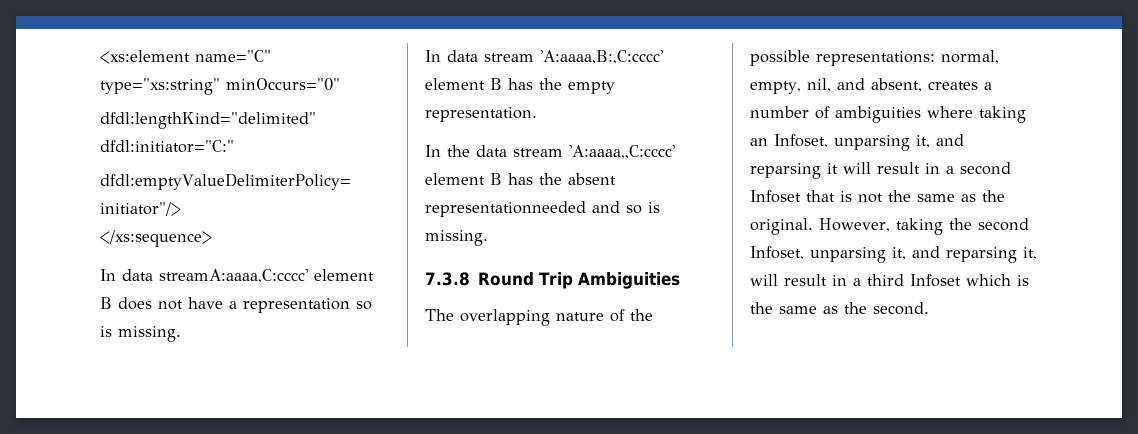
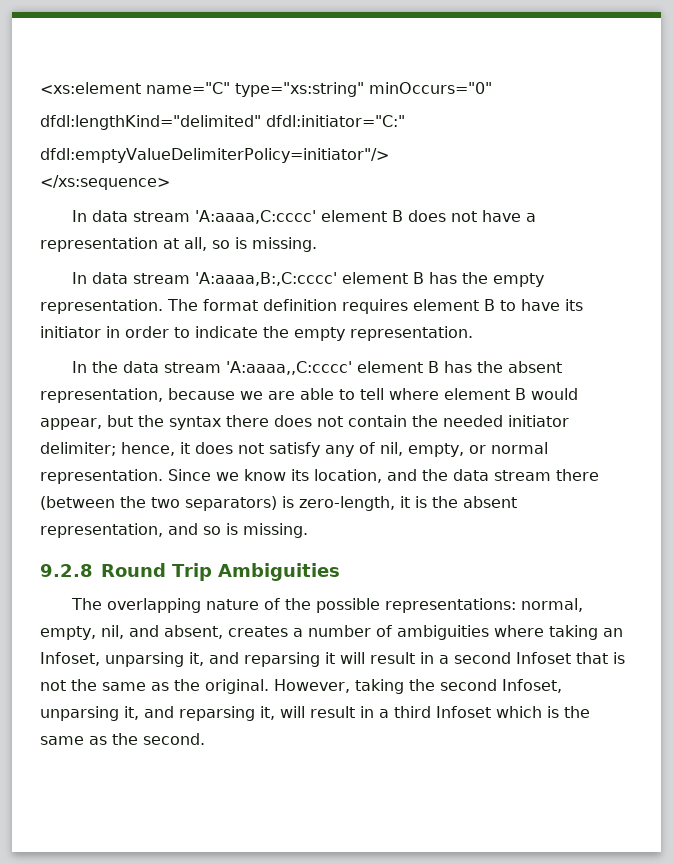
- In data streamA:aaaa,C:cccc' element B does not have a representation so is missing.
+ In data stream 'A:aaaa,C:cccc' element B does not have a representation at all, so is missing.
+ The format definition requires element B to have its initiator in order to indicate the empty representation.
- In the data stream 'A:aaaa,,C:cccc' element B has the absent representationneeded and so is missing.
+ In the data stream 'A:aaaa,,C:cccc' element B has the absent representation, because we are able to tell where element B would appear, but the syntax there does not contain the needed initiator delimiter; hence, it does not satisfy any of nil, empty, or normal representation. Since we know its location, and the data stream there (between the two separators) is zero-length, it is the absent representation, and so is missing.
- 7.3.8 Round Trip Ambiguities
+ 9.2.8 Round Trip Ambiguities

